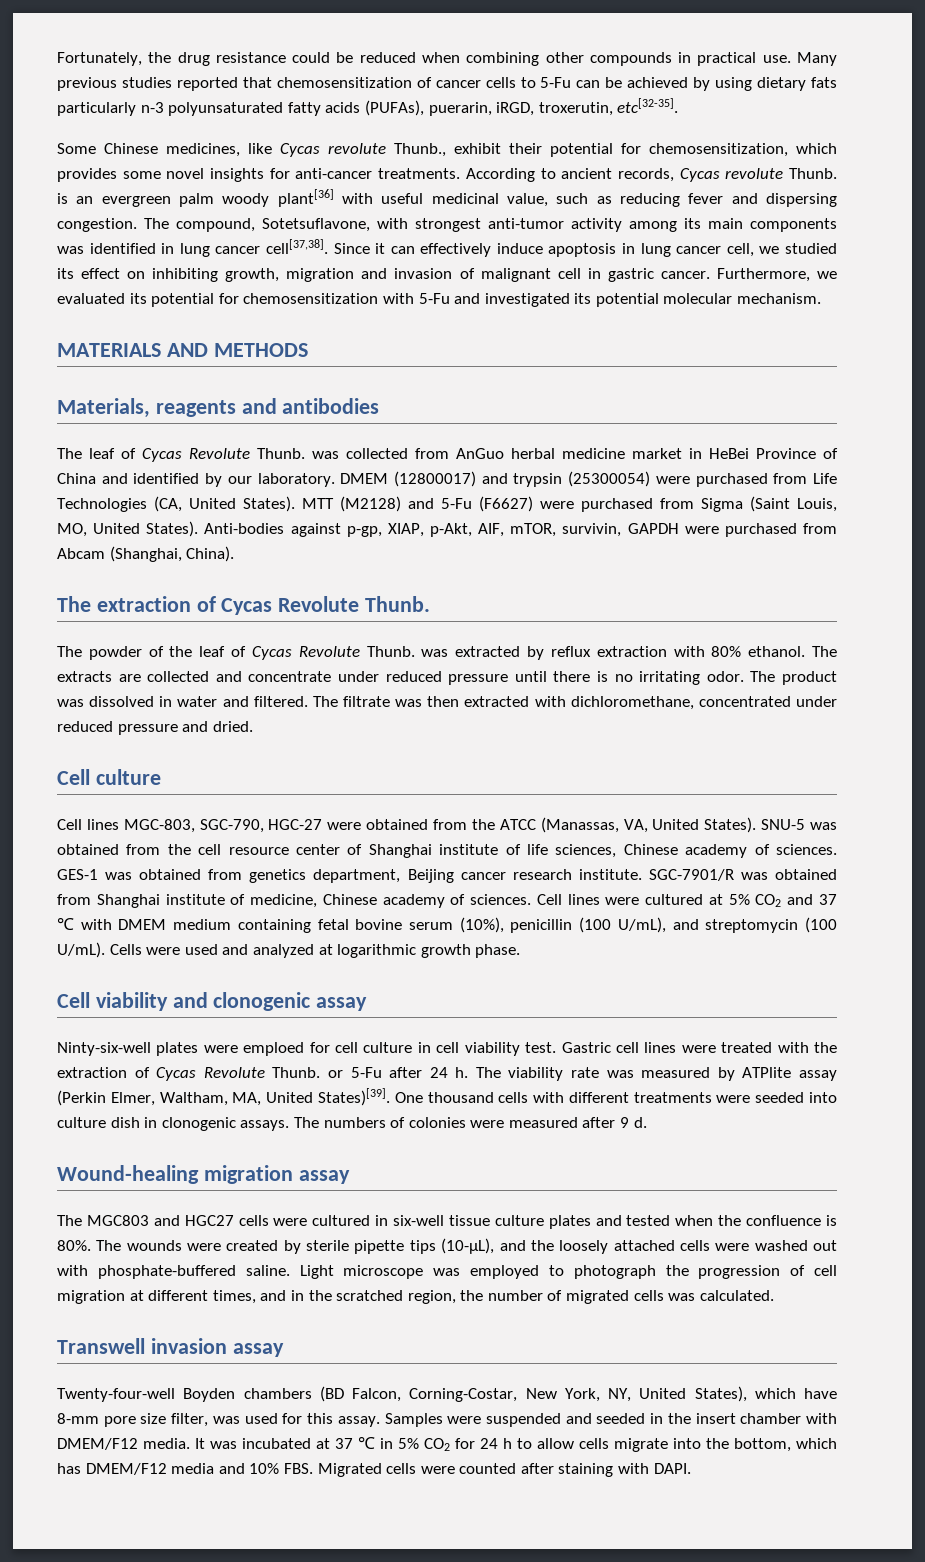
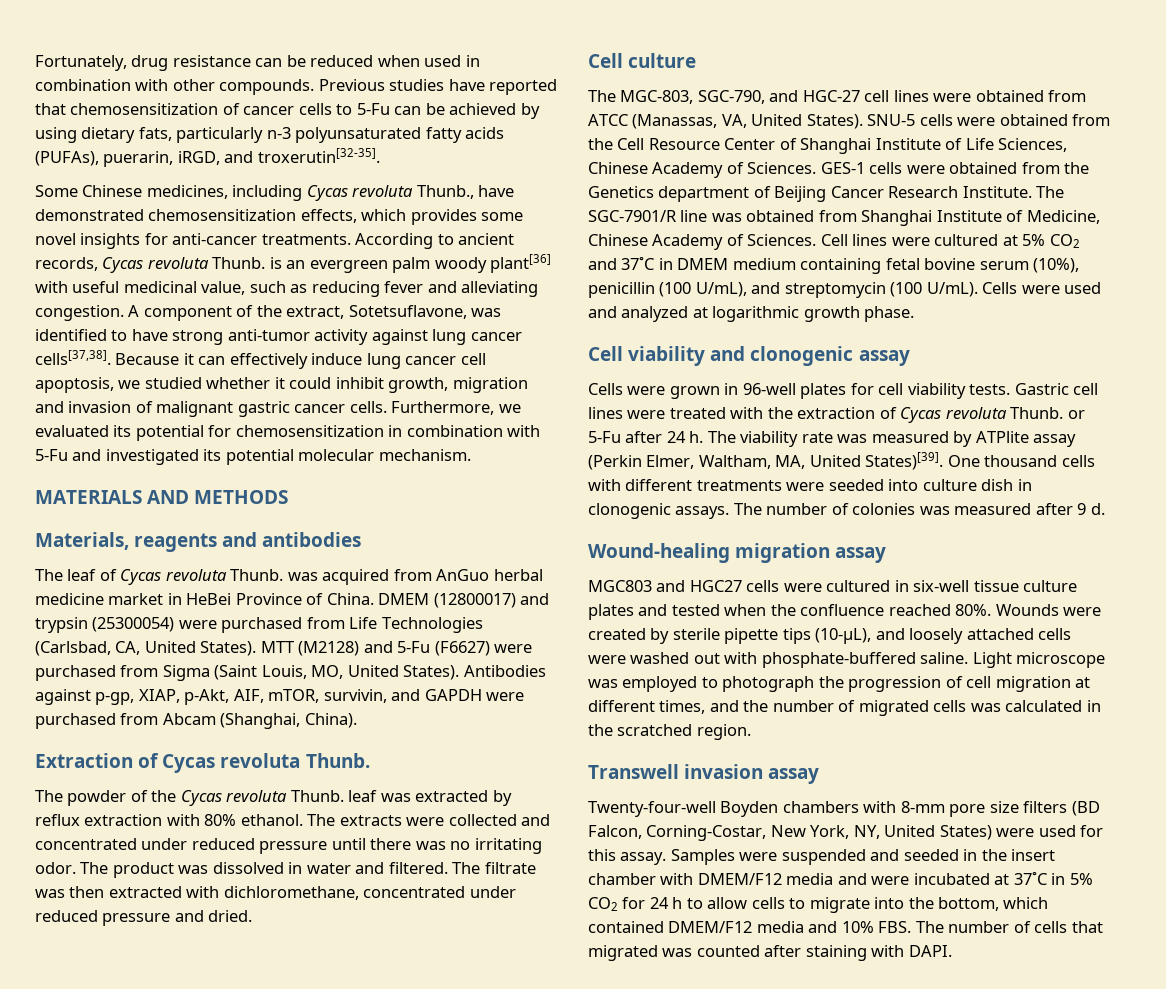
- Fortunately, the drug resistance could be reduced when combining other compounds in practical use. Many previous studies reported that chemosensitization of cancer cells to 5-Fu can be achieved by using dietary fats particularly n-3 polyunsaturated fatty acids (PUFAs), puerarin, iRGD, troxerutin, etc[32-35].
+ Fortunately, drug resistance can be reduced when used in combination with other compounds. Previous studies have reported that chemosensitization of cancer cells to 5-Fu can be achieved by using dietary fats, particularly n-3 polyunsaturated fatty acids (PUFAs), puerarin, iRGD, and troxerutin[32-35].
- Some Chinese medicines, like Cycas revolute Thunb., exhibit their potential for chemosensitization, which provides some novel insights for anti-cancer treatments.
+ Some Chinese medicines, including Cycas revoluta Thunb., have demonstrated chemosensitization effects, which provides some novel insights for anti-cancer treatments.
- According to ancient records, Cycas revolute Thunb. is an evergreen palm woody plant[36] with useful medicinal value, such as reducing fever and dispersing congestion. The compound, Sotetsuflavone, with strongest anti-tumor activity among its main components was identified in lung cancer cell[37,38]. Since it can effectively induce apoptosis in lung cancer cell, we studied its effect on inhibiting growth, migration and invasion of malignant cell in gastric cancer.
+ According to ancient records, Cycas revoluta Thunb. is an evergreen palm woody plant[36] with useful medicinal value, such as reducing fever and alleviating congestion. A component of the extract, Sotetsuflavone, was identified to have strong anti-tumor activity against lung cancer cells[37,38]. Because it can effectively induce lung cancer cell apoptosis, we studied whether it could inhibit growth, migration and invasion of malignant gastric cancer cells.
- Furthermore, we evaluated its potential for chemosensitization with 5-Fu and investigated its potential molecular mechanism.
+ Furthermore, we evaluated its potential for chemosensitization in combination with 5-Fu and investigated its potential molecular mechanism.
- The leaf of Cycas Revolute Thunb. was collected from AnGuo herbal medicine market in HeBei Province of China and identified by our laboratory.
+ The leaf of Cycas revoluta Thunb. was acquired from AnGuo herbal medicine market in HeBei Province of China.
- DMEM (12800017) and trypsin (25300054) were purchased from Life Technologies (CA, United States).
+ DMEM (12800017) and trypsin (25300054) were purchased from Life Technologies (Carlsbad, CA, United States).
- Anti-bodies against p-gp, XIAP, p-Akt, AIF, mTOR, survivin, GAPDH were purchased from Abcam (Shanghai, China).
+ Antibodies against p-gp, XIAP, p-Akt, AIF, mTOR, survivin, and GAPDH were purchased from Abcam (Shanghai, China).
- The extraction of Cycas Revolute Thunb.
+ Extraction of Cycas revoluta Thunb.
- The powder of the leaf of Cycas Revolute Thunb. was extracted by reflux extraction with 80% ethanol.
+ The powder of the Cycas revoluta Thunb. leaf was extracted by reflux extraction with 80% ethanol.
- The extracts are collected and concentrate under reduced pressure until there is no irritating odor.
+ The extracts were collected and concentrated under reduced pressure until there was no irritating odor.
- Cell lines MGC-803, SGC-790, HGC-27 were obtained from the ATCC (Manassas, VA, United States).
+ The MGC-803, SGC-790, and HGC-27 cell lines were obtained from ATCC (Manassas, VA, United States).
- SNU-5 was obtained from the cell resource center of Shanghai institute of life sciences, Chinese academy of sciences. GES-1 was obtained from genetics department, Beijing cancer research institute. SGC-7901/R was obtained from Shanghai institute of medicine, Chinese academy of sciences.
+ SNU-5 cells were obtained from the Cell Resource Center of Shanghai Institute of Life Sciences, Chinese Academy of Sciences. GES-1 cells were obtained from the Genetics department of Beijing Cancer Research Institute. The SGC-7901/R line was obtained from Shanghai Institute of Medicine, Chinese Academy of Sciences.
- Cell lines were cultured at 5% CO2 and 37 ℃ with DMEM medium containing fetal bovine serum (10%), penicillin (100 U/mL), and streptomycin (100 U/mL).
+ Cell lines were cultured at 5% CO2 and 37˚C in DMEM medium containing fetal bovine serum (10%), penicillin (100 U/mL), and streptomycin (100 U/mL).
- Ninty-six-well plates were emploed for cell culture in cell viability test.
+ Cells were grown in 96-well plates for cell viability tests.
- Gastric cell lines were treated with the extraction of Cycas Revolute Thunb. or 5-Fu after 24 h.
+ Gastric cell lines were treated with the extraction of Cycas revoluta Thunb. or 5-Fu after 24 h.
- The numbers of colonies were measured after 9 d.
+ The number of colonies was measured after 9 d.
- The MGC803 and HGC27 cells were cultured in six-well tissue culture plates and tested when the confluence is 80%. The wounds were created by sterile pipette tips (10-μL), and the loosely attached cells were washed out with phosphate-buffered saline.
+ MGC803 and HGC27 cells were cultured in six-well tissue culture plates and tested when the confluence reached 80%. Wounds were created by sterile pipette tips (10-μL), and loosely attached cells were washed out with phosphate-buffered saline.
- Light microscope was employed to photograph the progression of cell migration at different times, and in the scratched region, the number of migrated cells was calculated.
+ Light microscope was employed to photograph the progression of cell migration at different times, and the number of migrated cells was calculated in the scratched region.
- Twenty-four-well Boyden chambers (BD Falcon, Corning-Costar, New York, NY, United States), which have 8-mm pore size filter, was used for this assay.
+ Twenty-four-well Boyden chambers with 8-mm pore size filters (BD Falcon, Corning-Costar, New York, NY, United States) were used for this assay.
- Samples were suspended and seeded in the insert chamber with DMEM/F12 media. It was incubated at 37 ℃ in 5% CO2 for 24 h to allow cells migrate into the bottom, which has DMEM/F12 media and 10% FBS. Migrated cells were counted after staining with DAPI.
+ Samples were suspended and seeded in the insert chamber with DMEM/F12 media and were incubated at 37˚C in 5% CO2 for 24 h to allow cells to migrate into the bottom, which contained DMEM/F12 media and 10% FBS. The number of cells that migrated was counted after staining with DAPI.

